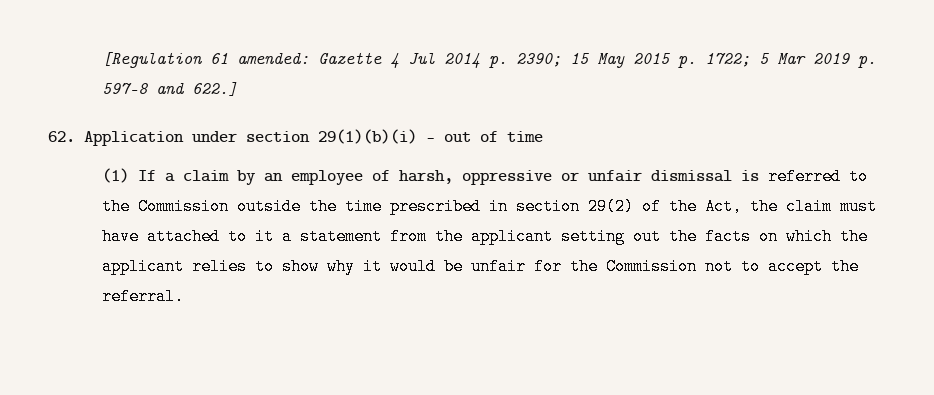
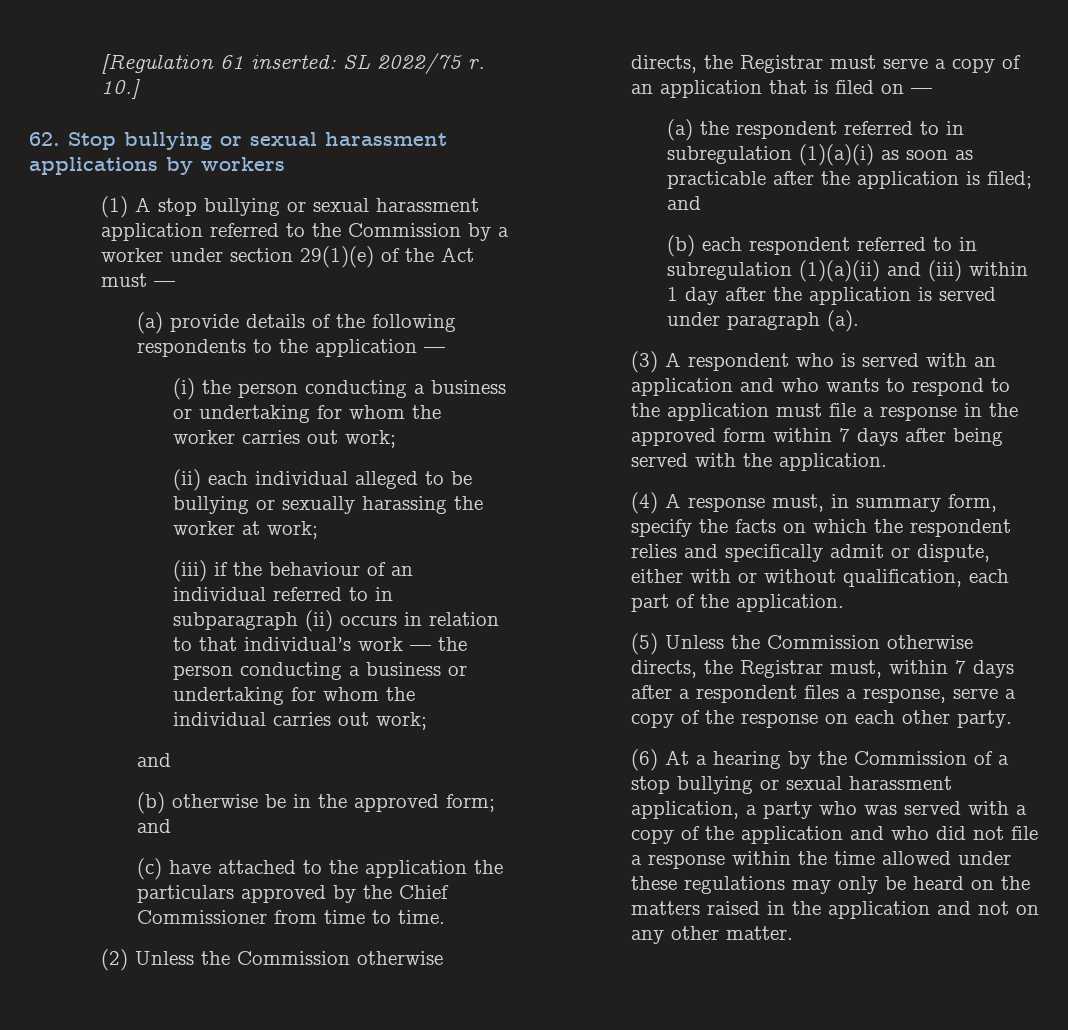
- [Regulation 61 amended: Gazette 4 Jul 2014 p. 2390; 15 May 2015 p. 1722; 5 Mar 2019 p. 597-8 and 622.]
- 62. Application under section 29(1)(b)(i) — out of time
- (1) If a claim by an employee of harsh, oppressive or unfair dismissal is referred to the Commission outside the time prescribed in section 29(2) of the Act, the claim must have attached to it a statement from the applicant setting out the facts on which the applicant relies to show why it would be unfair for the Commission not to accept the referral.
+ [Regulation 61 inserted: SL 2022/75 r. 10.]
+ 62. Stop bullying or sexual harassment applications by workers
+ (1) A stop bullying or sexual harassment application referred to the Commission by a worker under section 29(1)(e) of the Act must —
+ (a) provide details of the following respondents to the application —
+ (i) the person conducting a business or undertaking for whom the worker carries out work;
+ (ii) each individual alleged to be bullying or sexually harassing the worker at work;
+ (iii) if the behaviour of an individual referred to in subparagraph (ii) occurs in relation to that individual’s work — the person conducting a business or undertaking for whom the individual carries out work;
+ and
+ (b) otherwise be in the approved form; and
+ (c) have attached to the application the particulars approved by the Chief Commissioner from time to time.
+ (2) Unless the Commission otherwise directs, the Registrar must serve a copy of an application that is filed on —
+ (a) the respondent referred to in subregulation (1)(a)(i) as soon as practicable after the application is filed; and
+ (b) each respondent referred to in subregulation (1)(a)(ii) and (iii) within 1 day after the application is served under paragraph (a).
+ (3) A respondent who is served with an application and who wants to respond to the application must file a response in the approved form within 7 days after being served with the application.
+ (4) A response must, in summary form, specify the facts on which the respondent relies and specifically admit or dispute, either with or without qualification, each part of the application.
+ (5) Unless the Commission otherwise directs, the Registrar must, within 7 days after a respondent files a response, serve a copy of the response on each other party.
+ (6) At a hearing by the Commission of a stop bullying or sexual harassment application, a party who was served with a copy of the application and who did not file a response within the time allowed under these regulations may only be heard on the matters raised in the application and not on any other matter.

